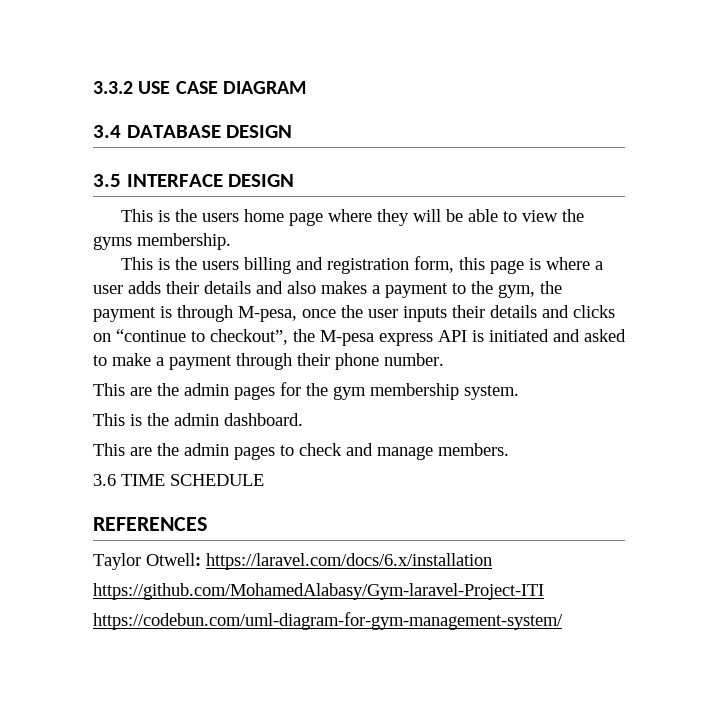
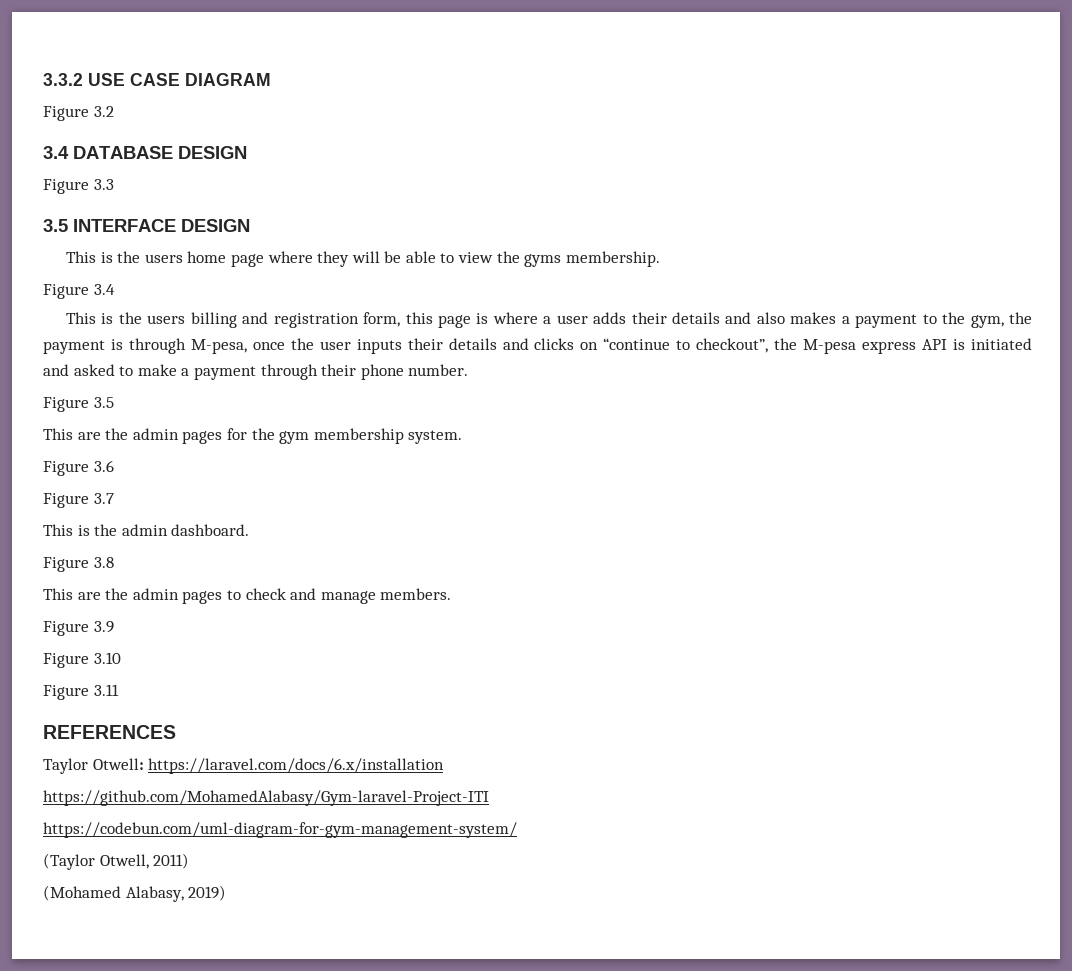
+ Figure 3.2
+ Figure 3.3
+ Figure 3.4
+ Figure 3.5
+ Figure 3.6
+ Figure 3.7
+ Figure 3.8
- 3.6 TIME SCHEDULE
+ Figure 3.9
+ Figure 3.10
+ Figure 3.11
+ (Taylor Otwell, 2011)
+ (Mohamed Alabasy, 2019)

